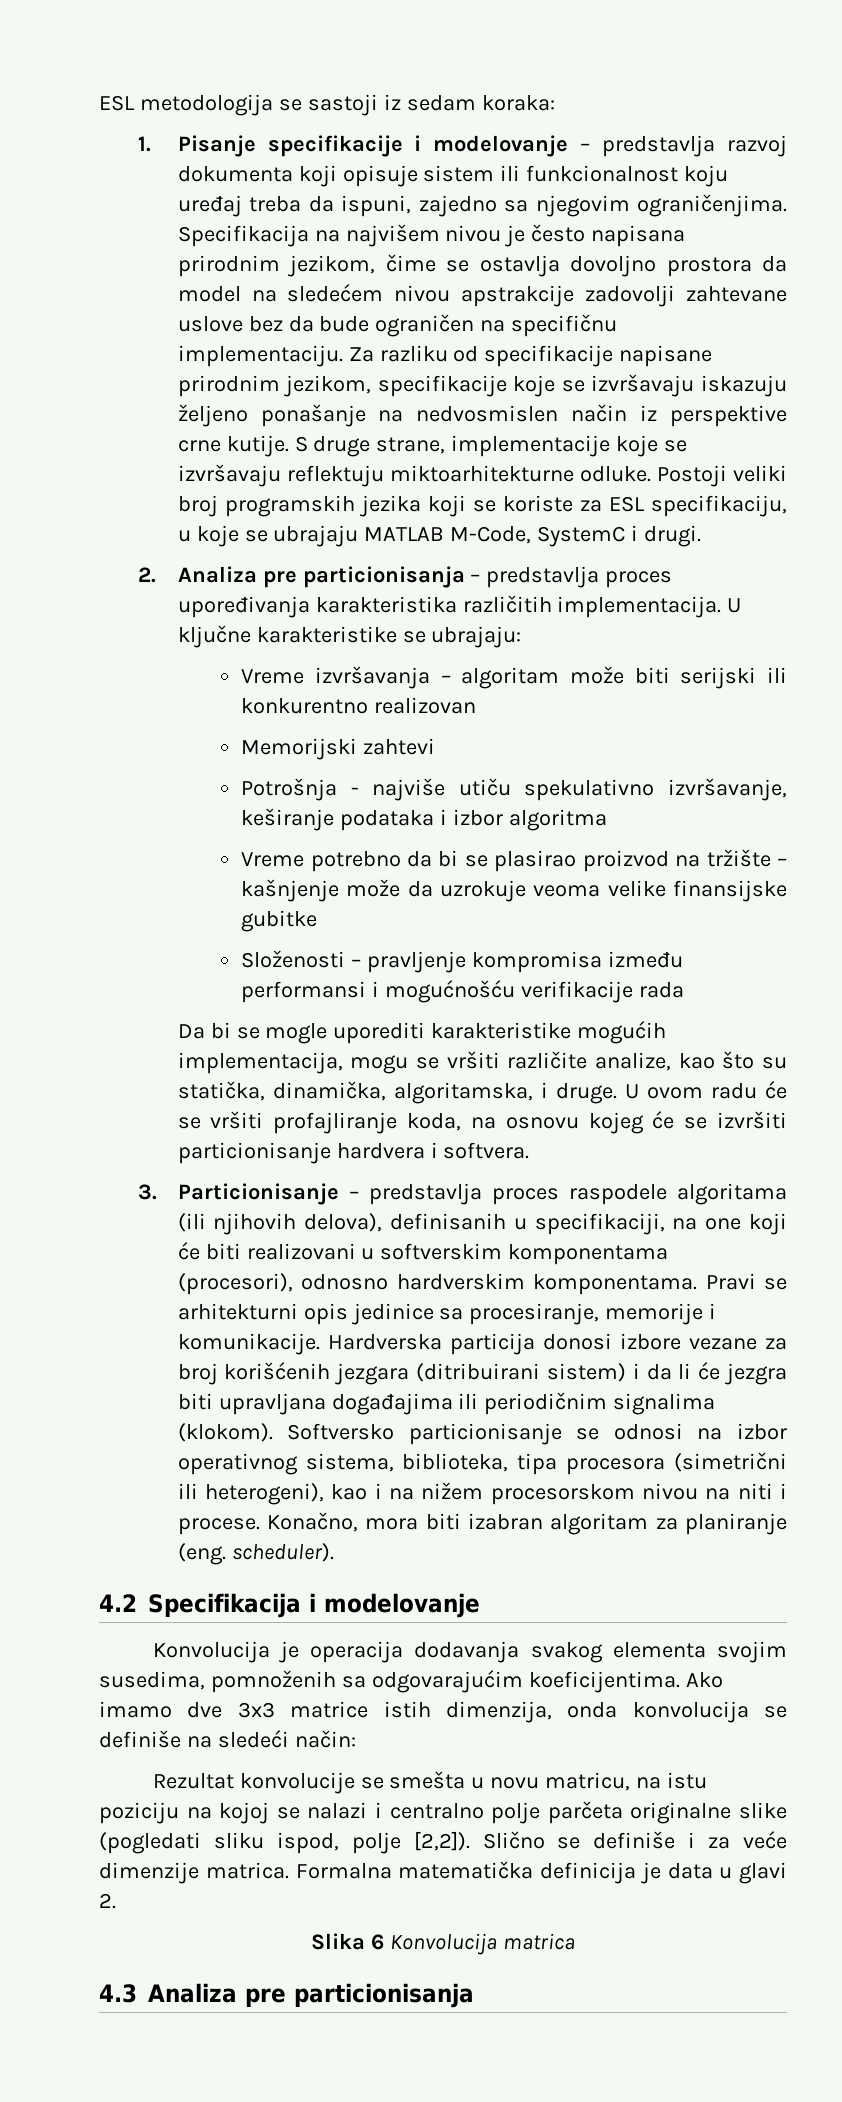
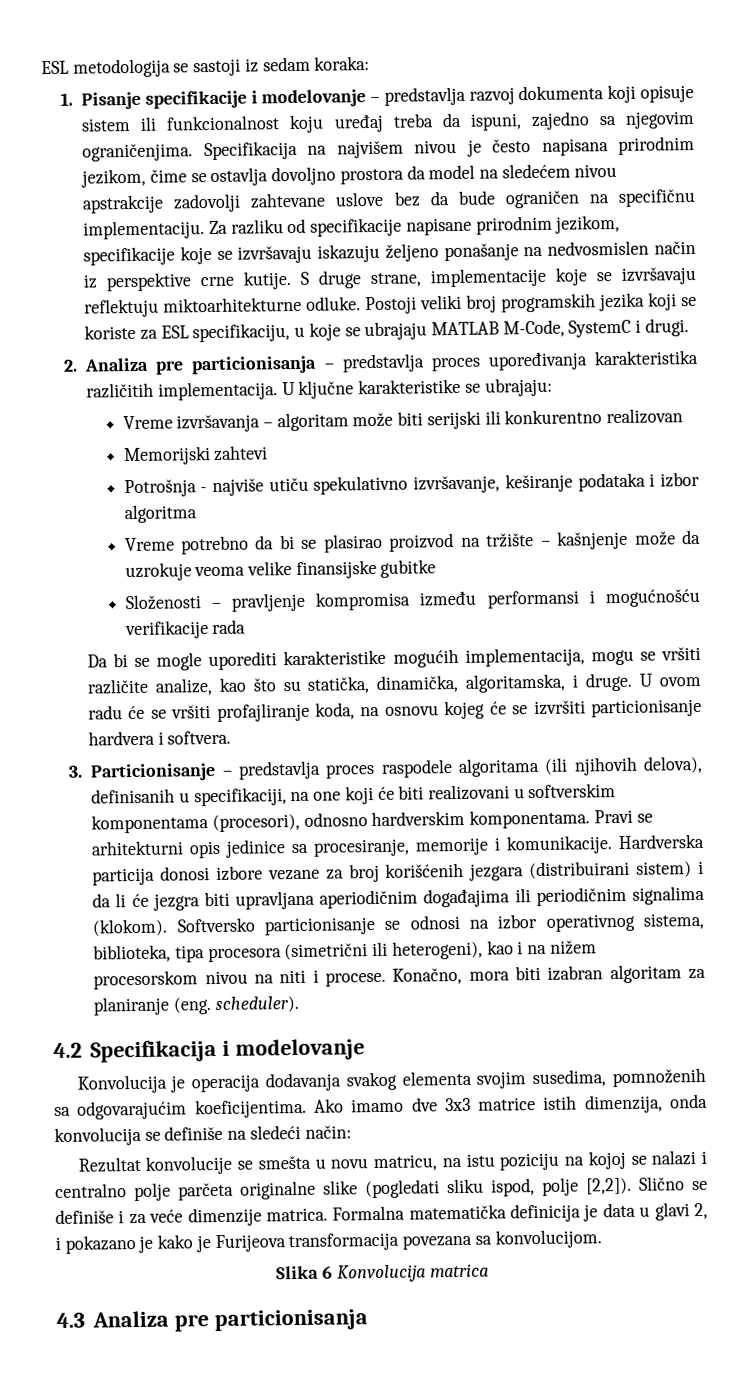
- Hardverska particija donosi izbore vezane za broj korišćenih jezgara (ditribuirani sistem) i da li će jezgra biti upravljana događajima ili periodičnim signalima (klokom).
+ Hardverska particija donosi izbore vezane za broj korišćenih jezgara (distribuirani sistem) i da li će jezgra biti upravljana aperiodičnim događajima ili periodičnim signalima (klokom).
- Formalna matematička definicija je data u glavi 2.
+ Formalna matematička definicija je data u glavi 2, i pokazano je kako je Furijeova transformacija povezana sa konvolucijom.

